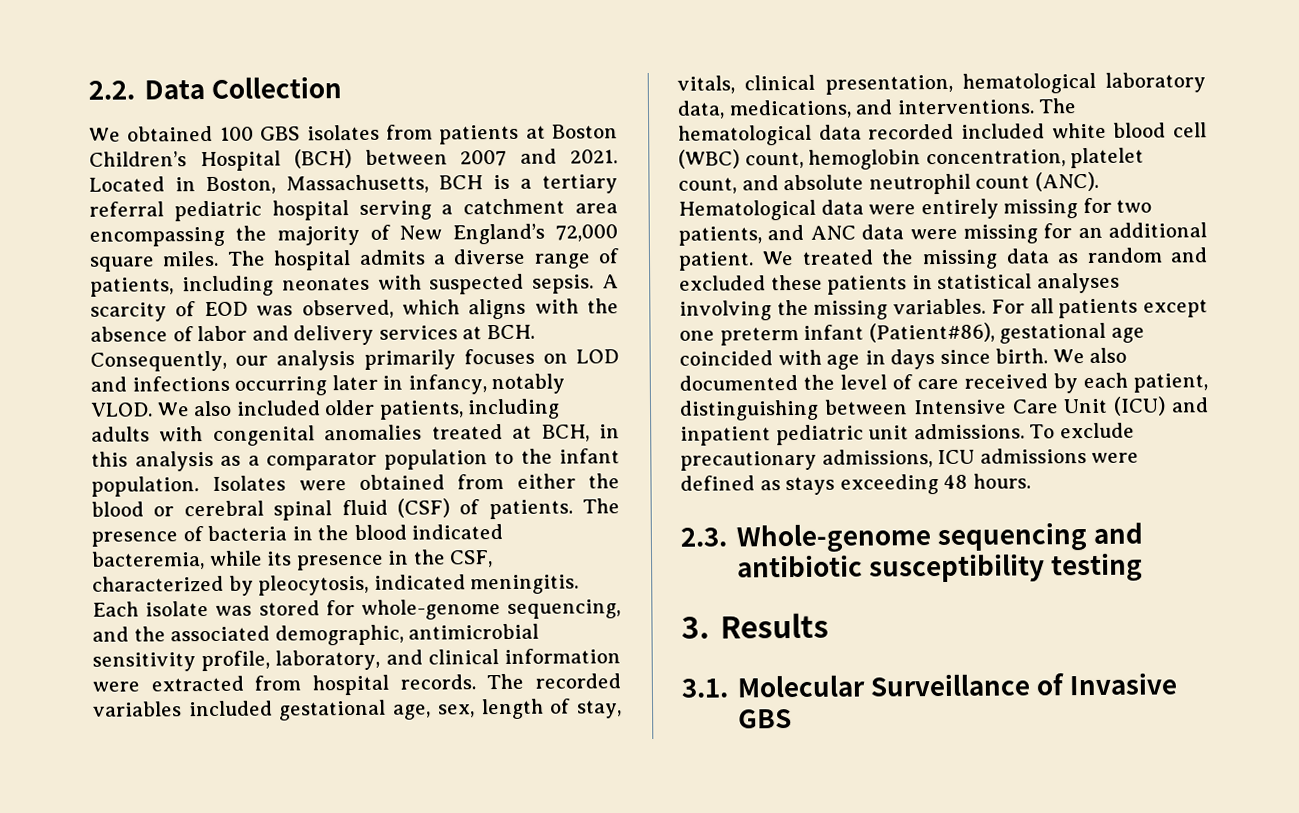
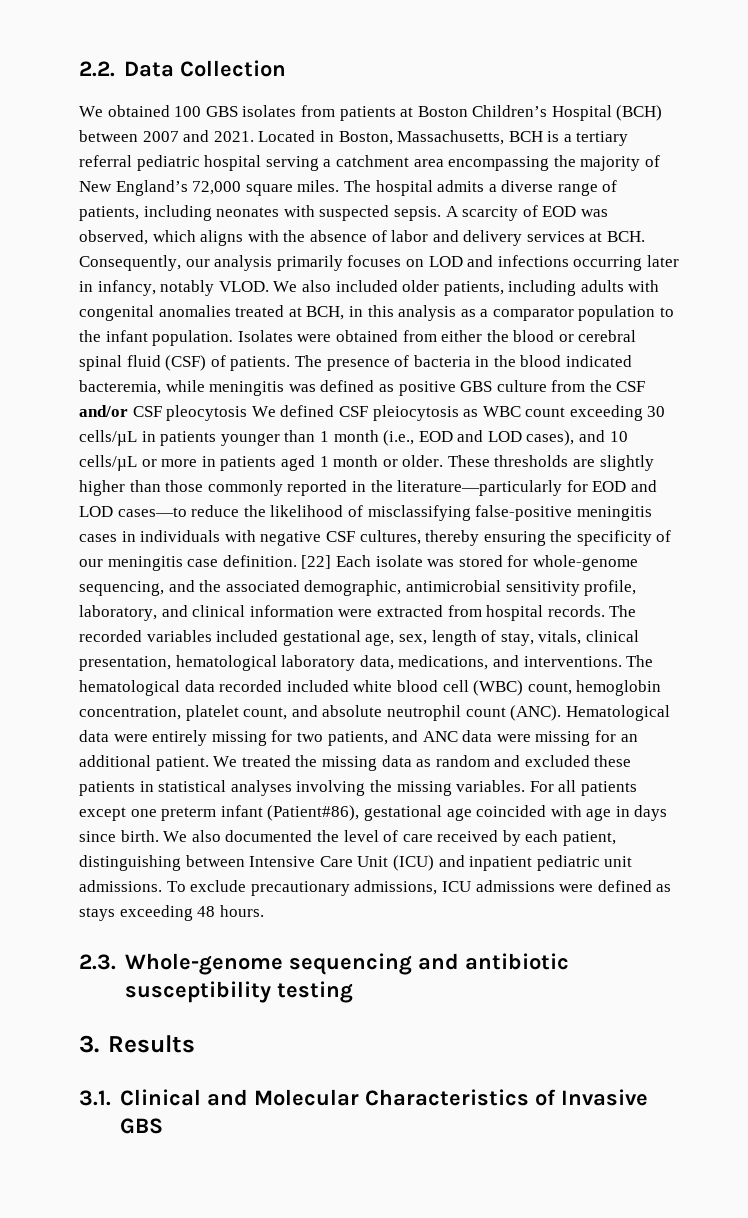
- The presence of bacteria in the blood indicated bacteremia, while its presence in the CSF, characterized by pleocytosis, indicated meningitis. Each isolate was stored for whole-genome sequencing, and the associated demographic, antimicrobial sensitivity profile, laboratory, and clinical information were extracted from hospital records.
+ The presence of bacteria in the blood indicated bacteremia, while meningitis was defined as positive GBS culture from the CSF and/or CSF pleocytosis We defined CSF pleiocytosis as WBC count exceeding 30 cells/µL in patients younger than 1 month (i.e., EOD and LOD cases), and 10 cells/µL or more in patients aged 1 month or older. These thresholds are slightly higher than those commonly reported in the literature—particularly for EOD and LOD cases—to reduce the likelihood of misclassifying false-positive meningitis cases in individuals with negative CSF cultures, thereby ensuring the specificity of our meningitis case definition. [22] Each isolate was stored for whole-genome sequencing, and the associated demographic, antimicrobial sensitivity profile, laboratory, and clinical information were extracted from hospital records.
- 3.1. Molecular Surveillance of Invasive GBS
+ 3.1. Clinical and Molecular Characteristics of Invasive GBS

